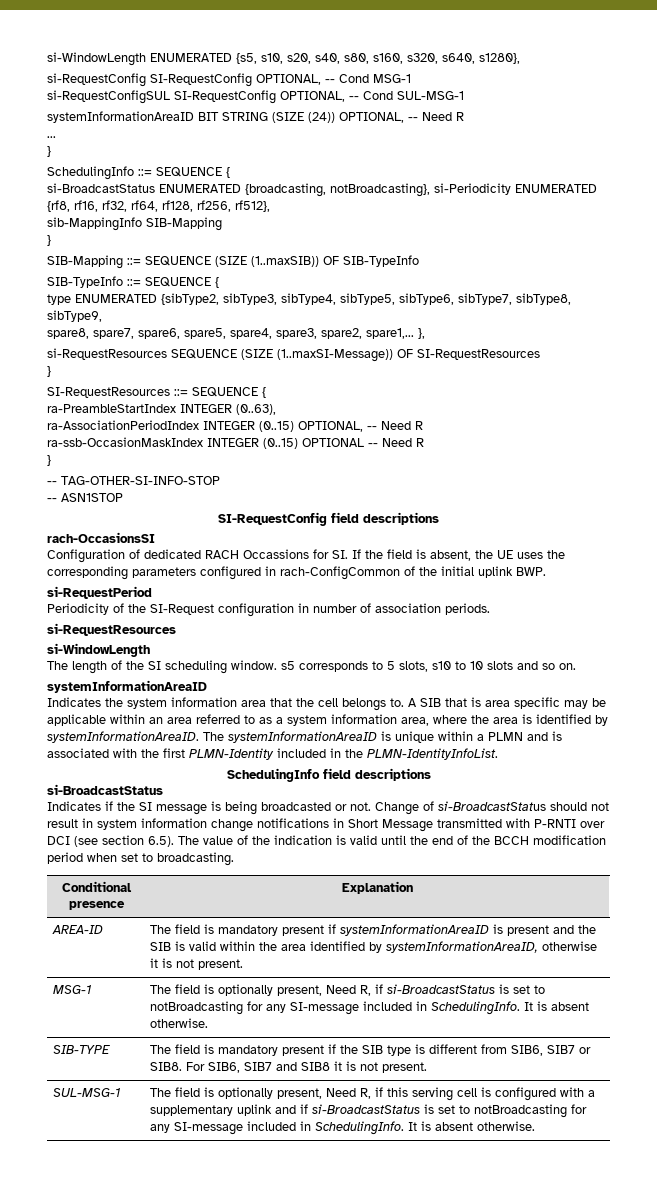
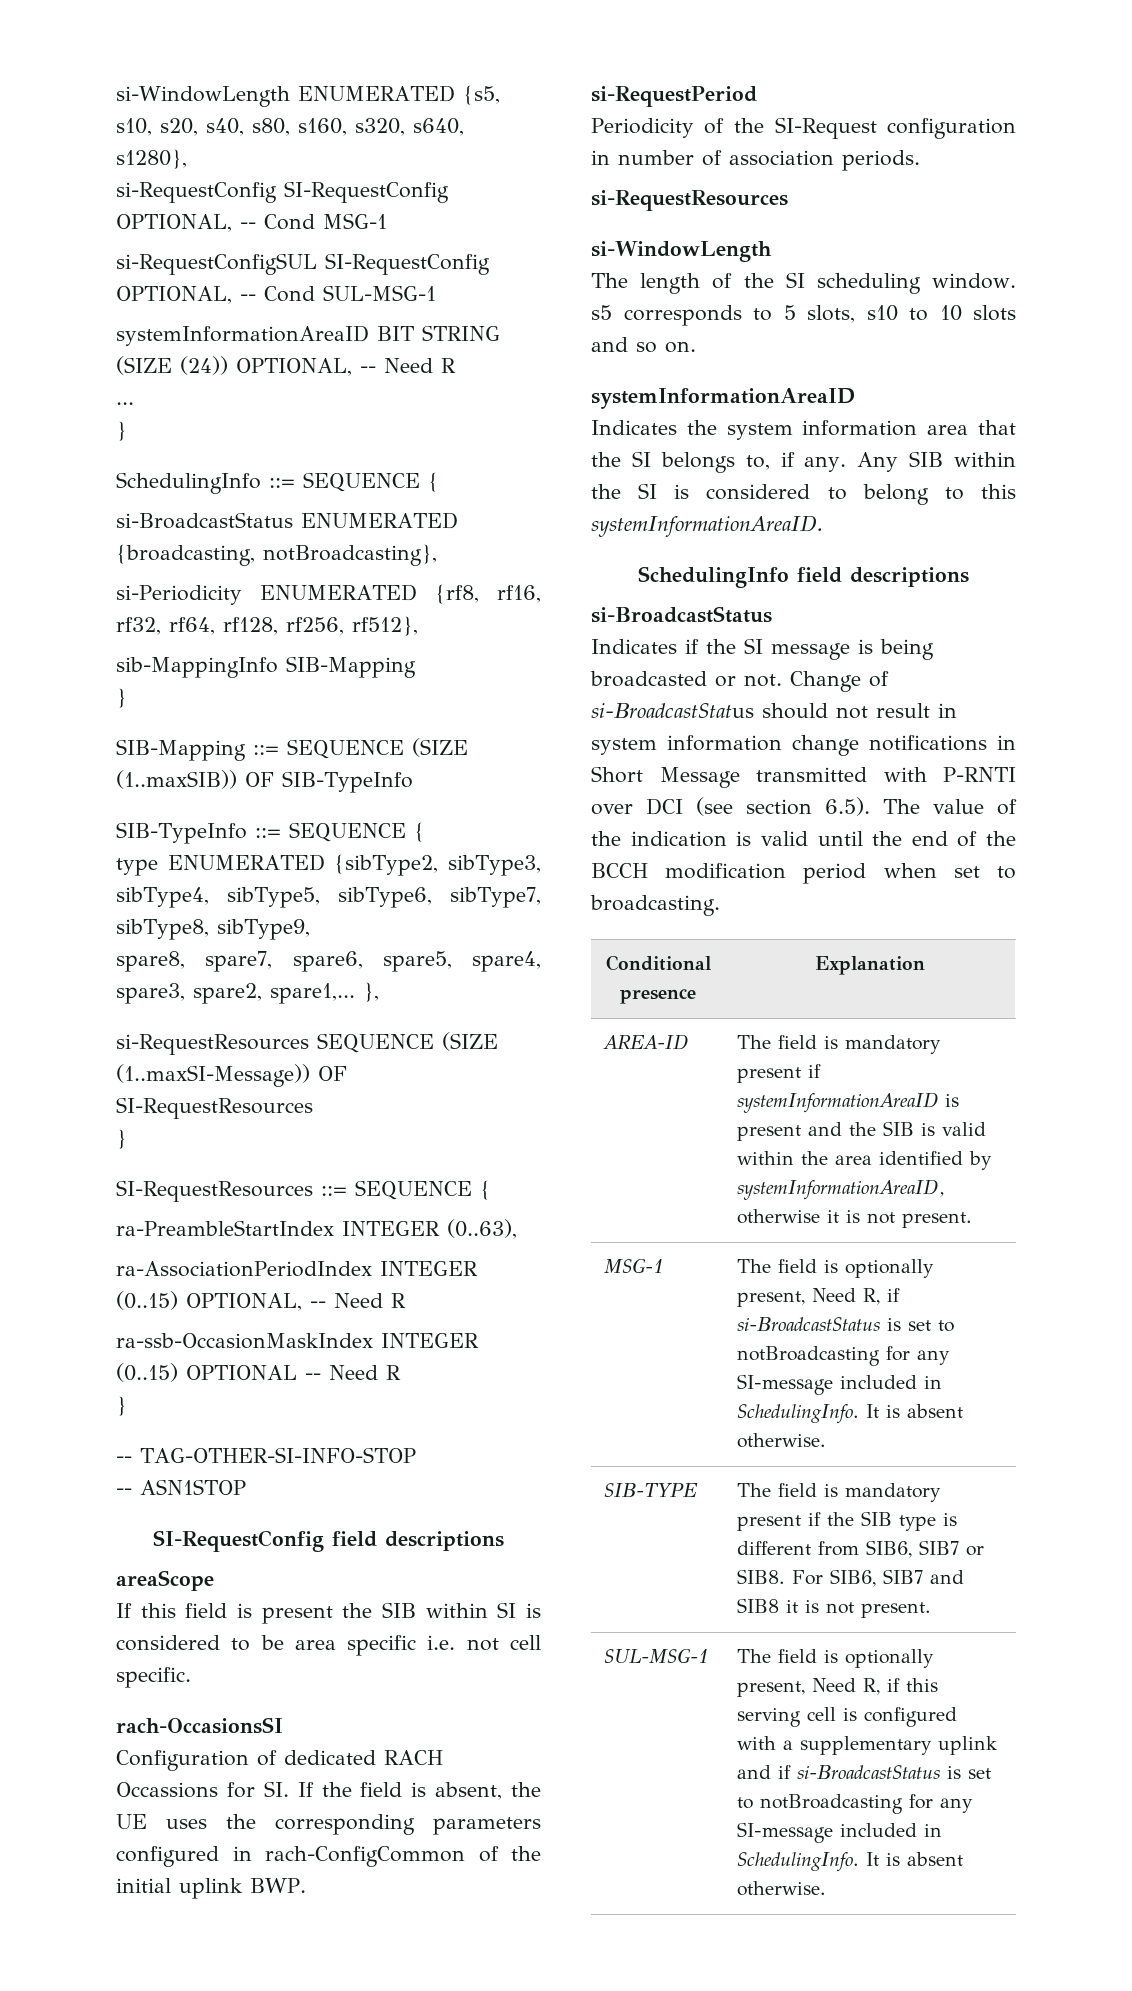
- si-BroadcastStatus ENUMERATED {broadcasting, notBroadcasting}, si-Periodicity ENUMERATED {rf8, rf16, rf32, rf64, rf128, rf256, rf512},
+ si-BroadcastStatus ENUMERATED {broadcasting, notBroadcasting},
+ si-Periodicity ENUMERATED {rf8, rf16, rf32, rf64, rf128, rf256, rf512},
+ areaScope
+ If this field is present the SIB within SI is considered to be area specific i.e. not cell specific.
- Indicates the system information area that the cell belongs to. A SIB that is area specific may be applicable within an area referred to as a system information area, where the area is identified by systemInformationAreaID. The systemInformationAreaID is unique within a PLMN and is associated with the first PLMN-Identity included in the PLMN-IdentityInfoList.
+ Indicates the system information area that the SI belongs to, if any. Any SIB within the SI is considered to belong to this systemInformationAreaID.

